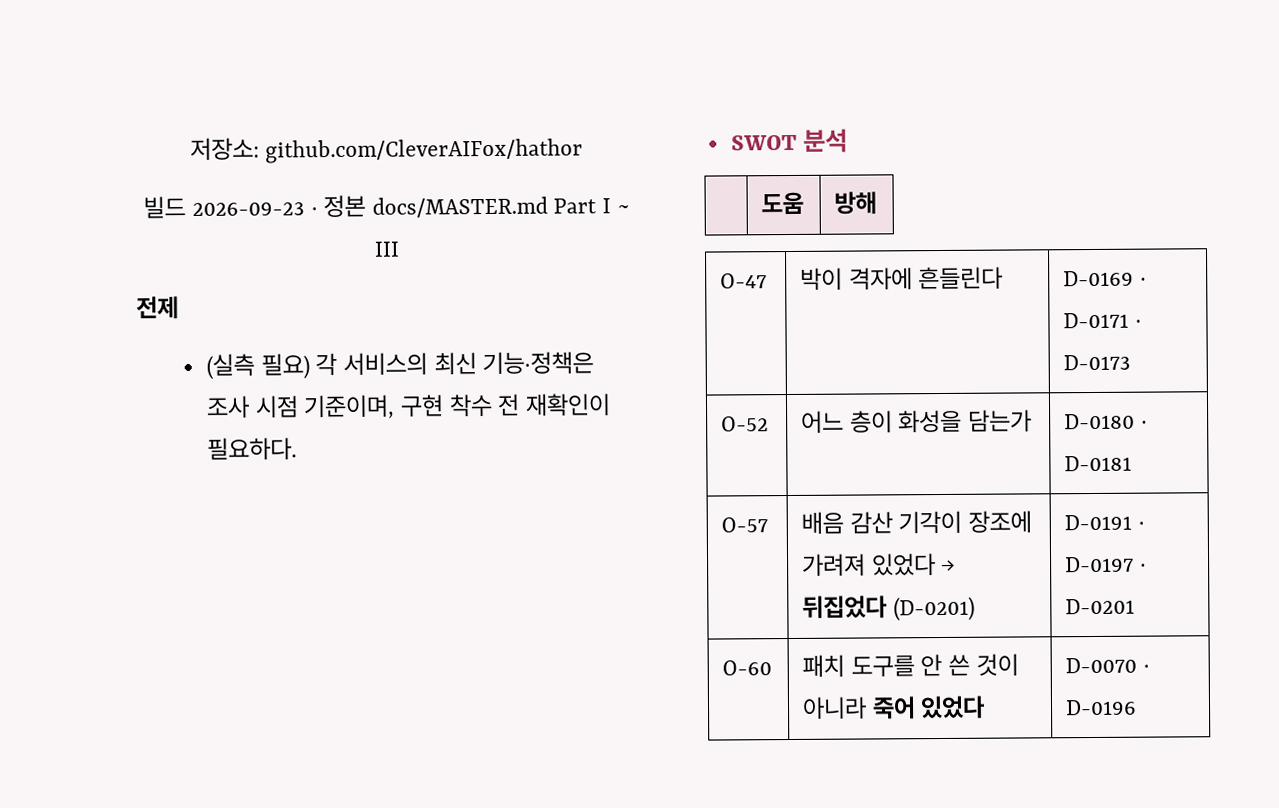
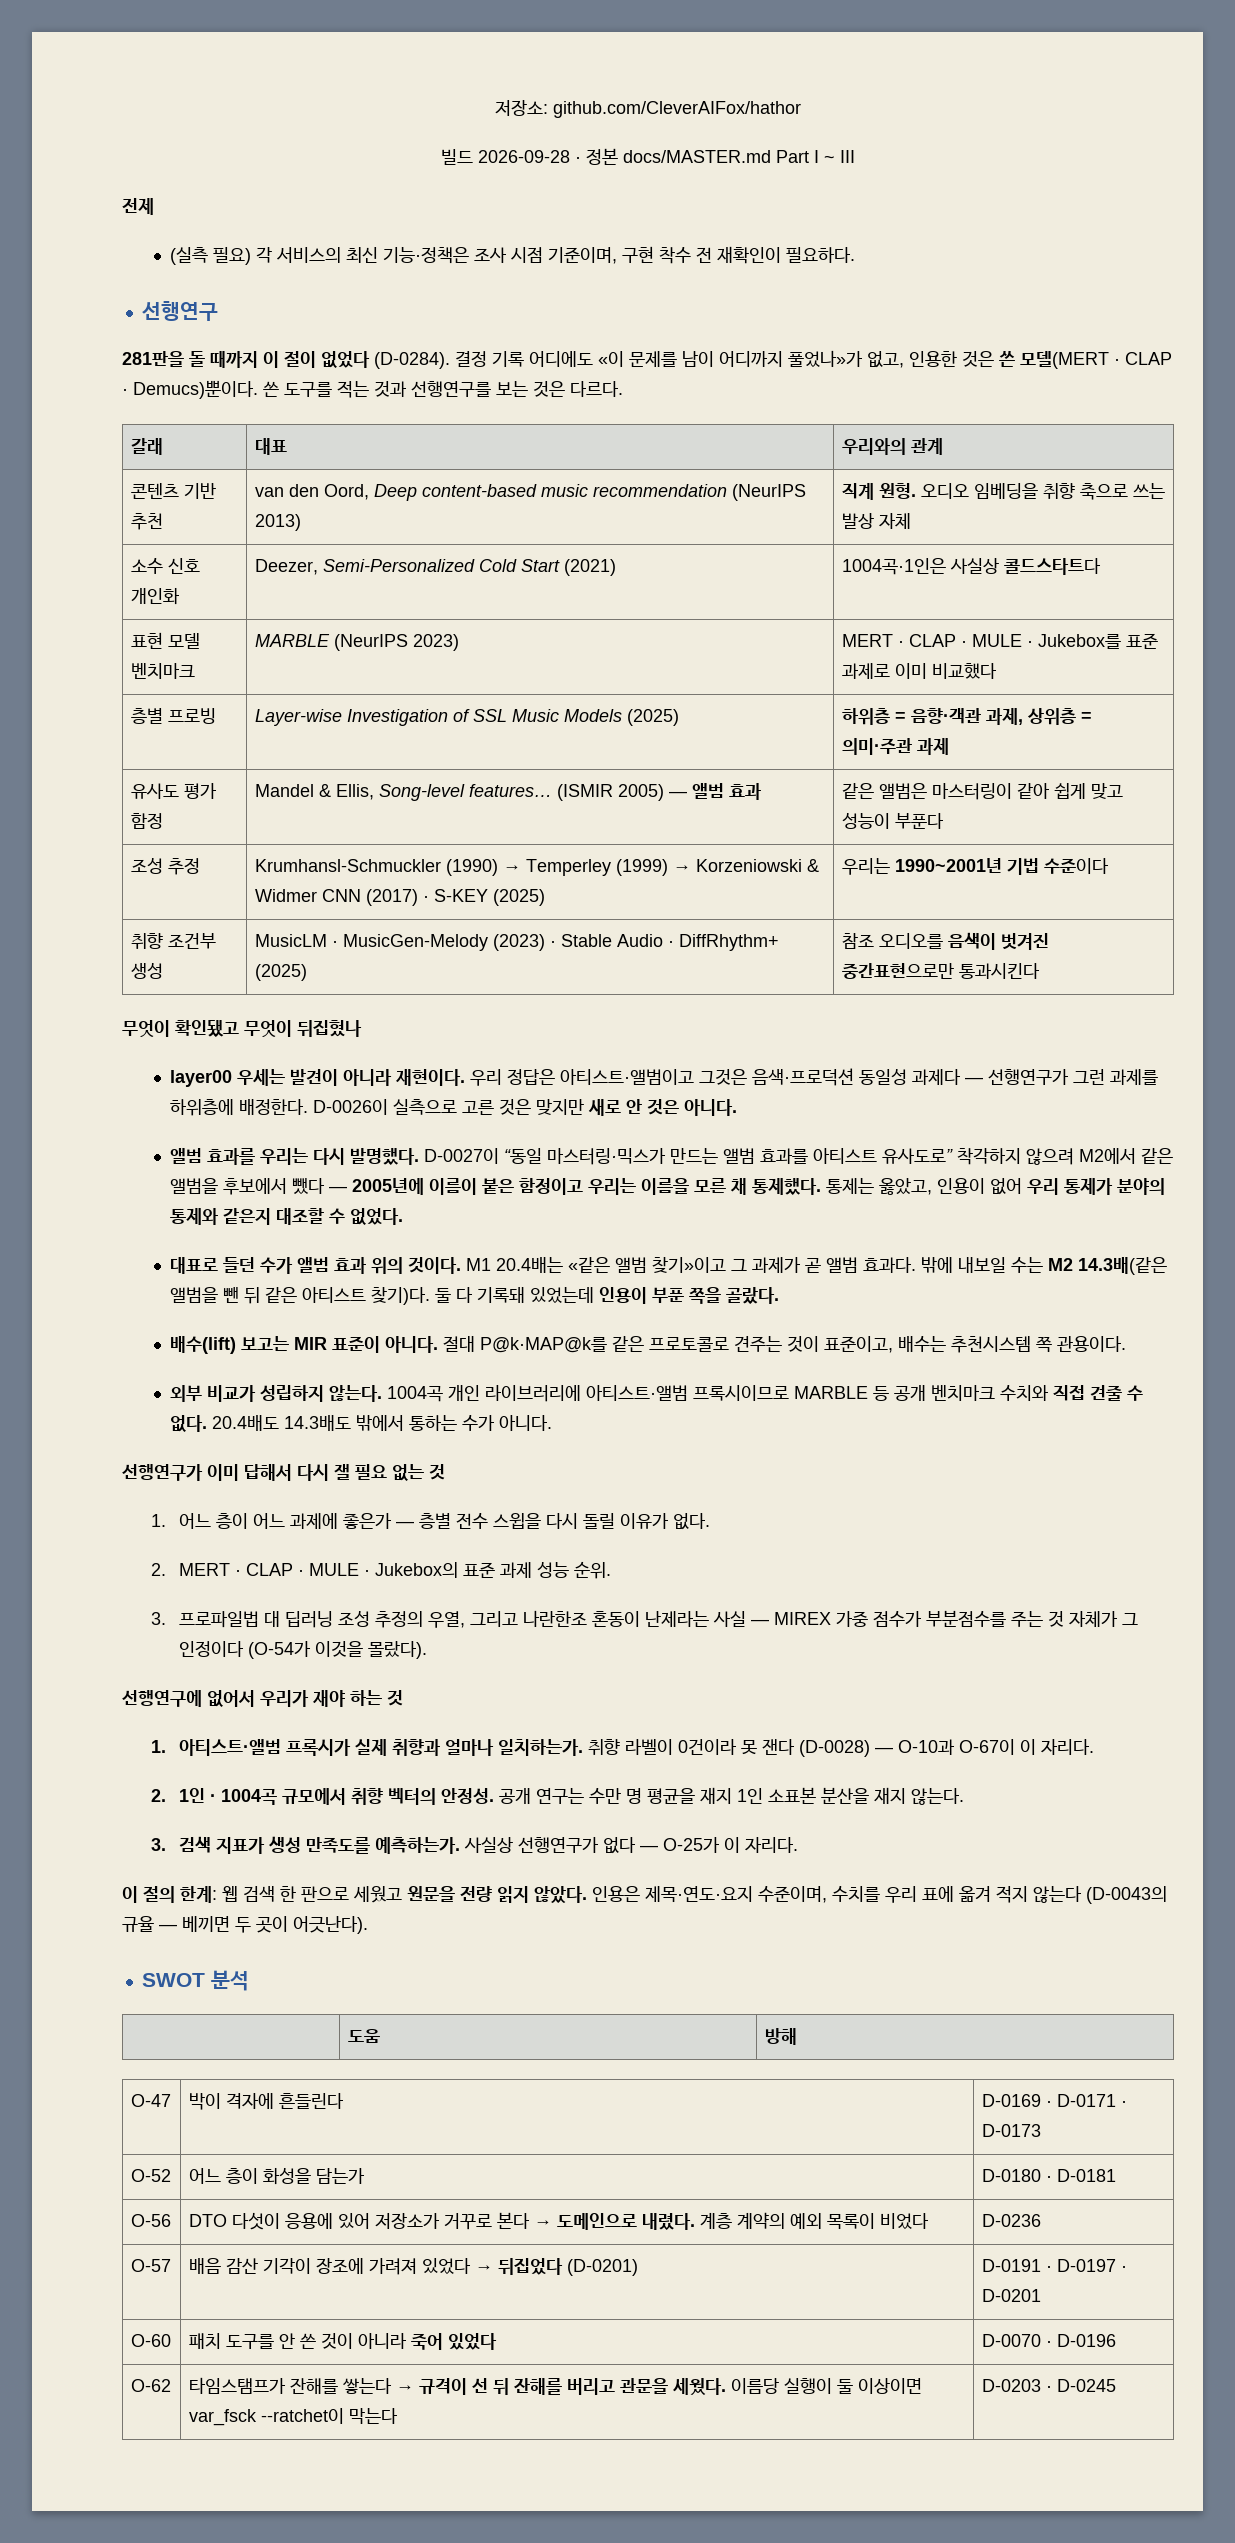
- 빌드 2026-09-23 · 정본 docs/MASTER.md Part I ~ III
+ 빌드 2026-09-28 · 정본 docs/MASTER.md Part I ~ III
+ 선행연구
+ 281판을 돌 때까지 이 절이 없었다 (D-0284). 결정 기록 어디에도 «이 문제를 남이 어디까지 풀었나»가 없고, 인용한 것은 쓴 모델(MERT · CLAP · Demucs)뿐이다. 쓴 도구를 적는 것과 선행연구를 보는 것은 다르다.
+ 갈래 | 대표 | 우리와의 관계
+ 콘텐츠 기반 추천 | van den Oord, Deep content-based music recommendation (NeurIPS 2013) | 직계 원형. 오디오 임베딩을 취향 축으로 쓰는 발상 자체
+ 소수 신호 개인화 | Deezer, Semi-Personalized Cold Start (2021) | 1004곡·1인은 사실상 콜드스타트다
+ 표현 모델 벤치마크 | MARBLE (NeurIPS 2023) | MERT · CLAP · MULE · Jukebox를 표준 과제로 이미 비교했다
+ 층별 프로빙 | Layer-wise Investigation of SSL Music Models (2025) | 하위층 = 음향·객관 과제, 상위층 = 의미·주관 과제
+ 유사도 평가 함정 | Mandel & Ellis, Song-level features… (ISMIR 2005) — 앨범 효과 | 같은 앨범은 마스터링이 같아 쉽게 맞고 성능이 부푼다
+ 조성 추정 | Krumhansl-Schmuckler (1990) → Temperley (1999) → Korzeniowski & Widmer CNN (2017) · S-KEY (2025) | 우리는 1990~2001년 기법 수준이다
+ 취향 조건부 생성 | MusicLM · MusicGen-Melody (2023) · Stable Audio · DiffRhythm+ (2025) | 참조 오디오를 음색이 벗겨진 중간표현으로만 통과시킨다
+ 무엇이 확인됐고 무엇이 뒤집혔나
+ layer00 우세는 발견이 아니라 재현이다. 우리 정답은 아티스트·앨범이고 그것은 음색·프로덕션 동일성 과제다 — 선행연구가 그런 과제를 하위층에 배정한다. D-0026이 실측으로 고른 것은 맞지만 새로 안 것은 아니다.
+ 앨범 효과를 우리는 다시 발명했다. D-0027이 “동일 마스터링·믹스가 만드는 앨범 효과를 아티스트 유사도로” 착각하지 않으려 M2에서 같은 앨범을 후보에서 뺐다 — 2005년에 이름이 붙은 함정이고 우리는 이름을 모른 채 통제했다. 통제는 옳았고, 인용이 없어 우리 통제가 분야의 통제와 같은지 대조할 수 없었다.
+ 대표로 들던 수가 앨범 효과 위의 것이다. M1 20.4배는 «같은 앨범 찾기»이고 그 과제가 곧 앨범 효과다. 밖에 내보일 수는 M2 14.3배(같은 앨범을 뺀 뒤 같은 아티스트 찾기)다. 둘 다 기록돼 있었는데 인용이 부푼 쪽을 골랐다.
+ 배수(lift) 보고는 MIR 표준이 아니다. 절대 P@k·MAP@k를 같은 프로토콜로 견주는 것이 표준이고, 배수는 추천시스템 쪽 관용이다.
+ 외부 비교가 성립하지 않는다. 1004곡 개인 라이브러리에 아티스트·앨범 프록시이므로 MARBLE 등 공개 벤치마크 수치와 직접 견줄 수 없다. 20.4배도 14.3배도 밖에서 통하는 수가 아니다.
+ 선행연구가 이미 답해서 다시 잴 필요 없는 것
+ 1. 어느 층이 어느 과제에 좋은가 — 층별 전수 스윕을 다시 돌릴 이유가 없다.
+ 2. MERT · CLAP · MULE · Jukebox의 표준 과제 성능 순위.
+ 3. 프로파일법 대 딥러닝 조성 추정의 우열, 그리고 나란한조 혼동이 난제라는 사실 — MIREX 가중 점수가 부분점수를 주는 것 자체가 그 인정이다 (O-54가 이것을 몰랐다).
+ 선행연구에 없어서 우리가 재야 하는 것
+ 1. 아티스트·앨범 프록시가 실제 취향과 얼마나 일치하는가. 취향 라벨이 0건이라 못 잰다 (D-0028) — O-10과 O-67이 이 자리다.
+ 2. 1인 · 1004곡 규모에서 취향 벡터의 안정성. 공개 연구는 수만 명 평균을 재지 1인 소표본 분산을 재지 않는다.
+ 3. 검색 지표가 생성 만족도를 예측하는가. 사실상 선행연구가 없다 — O-25가 이 자리다.
+ 이 절의 한계: 웹 검색 한 판으로 세웠고 원문을 전량 읽지 않았다. 인용은 제목·연도·요지 수준이며, 수치를 우리 표에 옮겨 적지 않는다 (D-0043의 규율 — 베끼면 두 곳이 어긋난다).
+ O-56 | DTO 다섯이 응용에 있어 저장소가 거꾸로 본다 → 도메인으로 내렸다. 계층 계약의 예외 목록이 비었다 | D-0236
+ O-62 | 타임스탬프가 잔해를 쌓는다 → 규격이 선 뒤 잔해를 버리고 관문을 세웠다. 이름당 실행이 둘 이상이면 var_fsck --ratchet이 막는다 | D-0203 · D-0245

